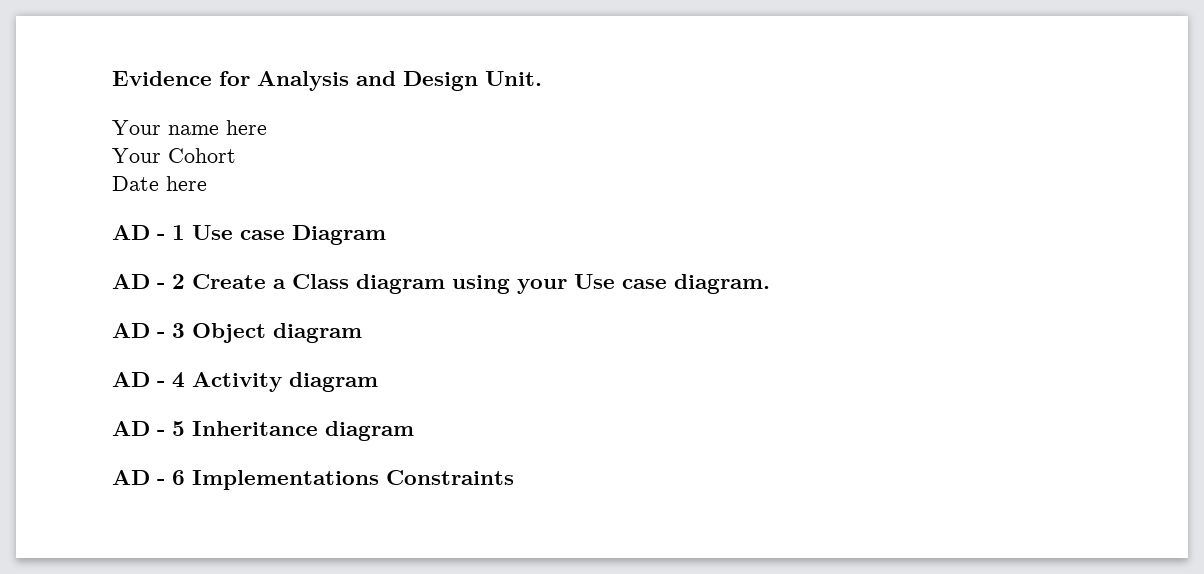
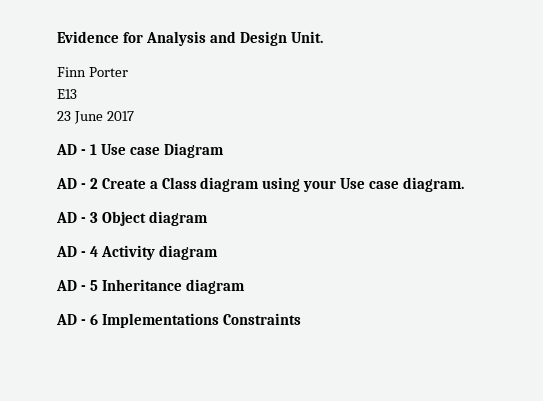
- Your name here
- Your Cohort
- Date here
+ Finn Porter
+ E13
+ 23 June 2017

